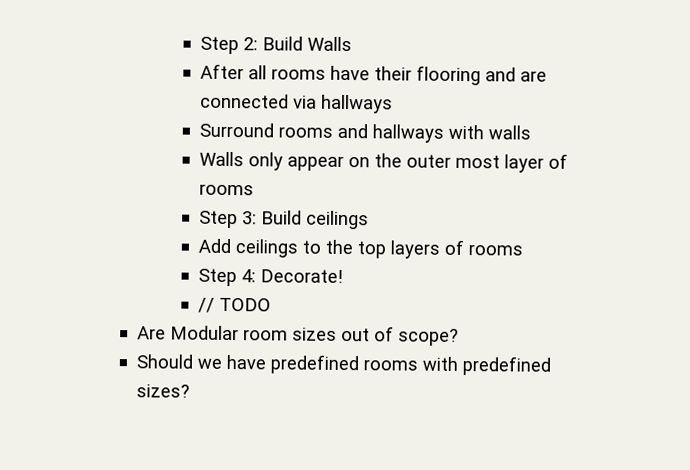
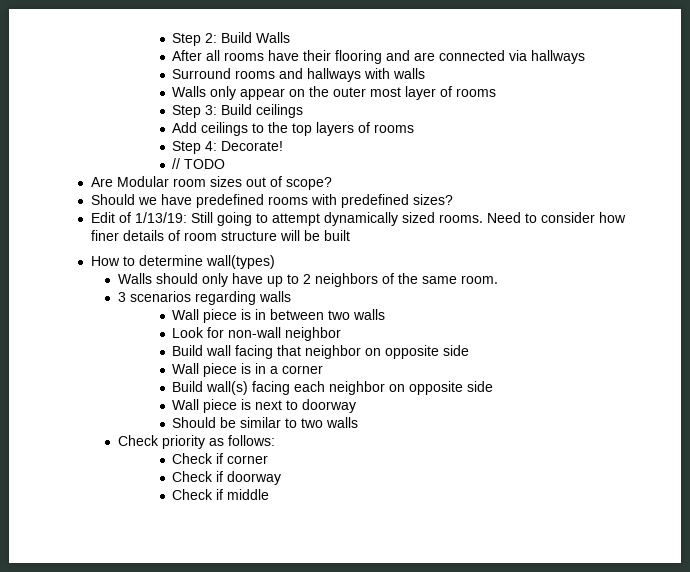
+ Edit of 1/13/19: Still going to attempt dynamically sized rooms. Need to consider how finer details of room structure will be built
+ How to determine wall(types)
+ Walls should only have up to 2 neighbors of the same room.
+ 3 scenarios regarding walls
+ Wall piece is in between two walls
+ Look for non-wall neighbor
+ Build wall facing that neighbor on opposite side
+ Wall piece is in a corner
+ Build wall(s) facing each neighbor on opposite side
+ Wall piece is next to doorway
+ Should be similar to two walls
+ Check priority as follows:
+ Check if corner
+ Check if doorway
+ Check if middle

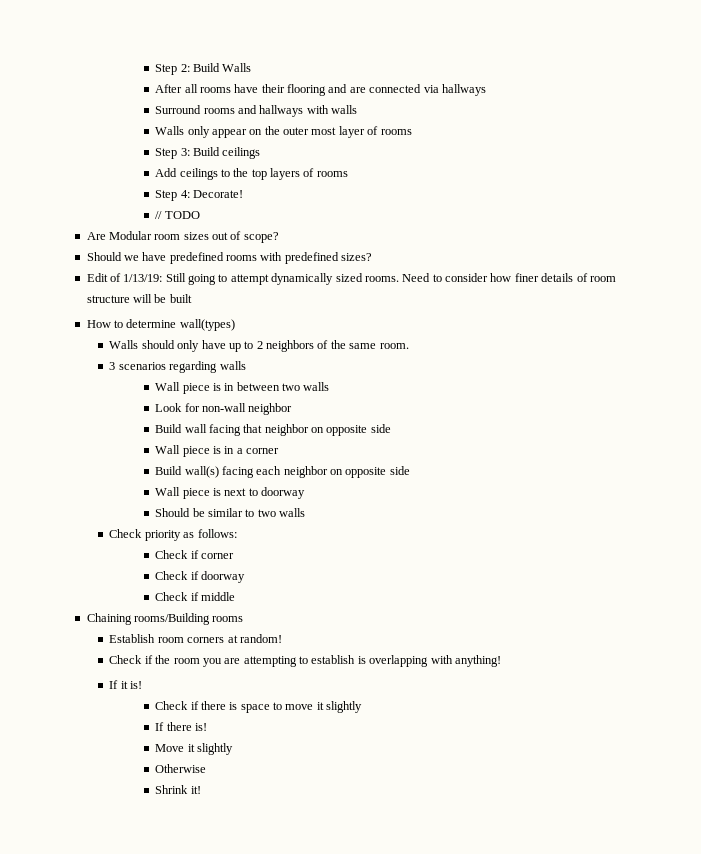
+ Chaining rooms/Building rooms
+ Establish room corners at random!
+ Check if the room you are attempting to establish is overlapping with anything!
+ If it is!
+ Check if there is space to move it slightly
+ If there is!
+ Move it slightly
+ Otherwise
+ Shrink it!

